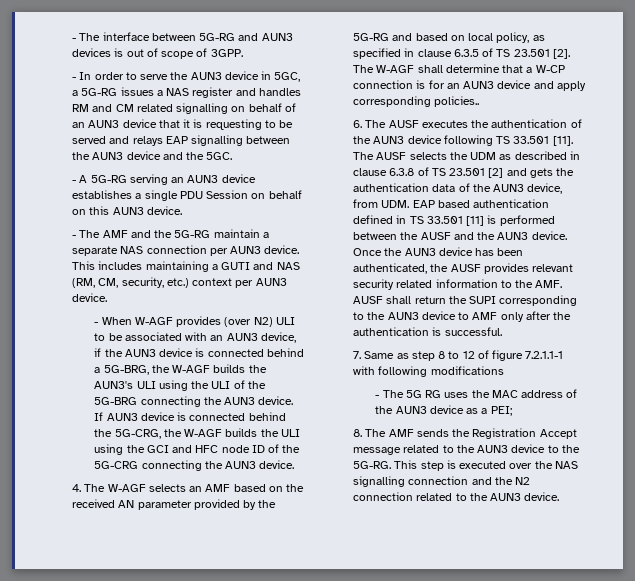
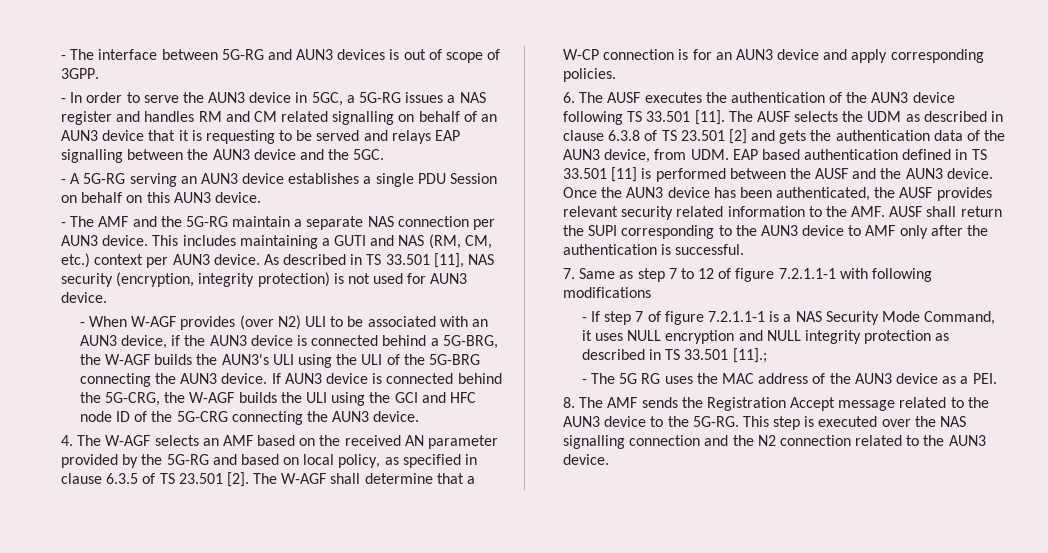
- This includes maintaining a GUTI and NAS (RM, CM, security, etc.) context per AUN3 device.
+ This includes maintaining a GUTI and NAS (RM, CM, etc.) context per AUN3 device. As described in TS 33.501 [11], NAS security (encryption, integrity protection) is not used for AUN3 device.
- The W-AGF shall determine that a W-CP connection is for an AUN3 device and apply corresponding policies..
+ The W-AGF shall determine that a W-CP connection is for an AUN3 device and apply corresponding policies.
- 7. Same as step 8 to 12 of figure 7.2.1.1-1 with following modifications
+ 7. Same as step 7 to 12 of figure 7.2.1.1-1 with following modifications
+ - If step 7 of figure 7.2.1.1-1 is a NAS Security Mode Command, it uses NULL encryption and NULL integrity protection as described in TS 33.501 [11].;
- - The 5G RG uses the MAC address of the AUN3 device as a PEI;
+ - The 5G RG uses the MAC address of the AUN3 device as a PEI.

